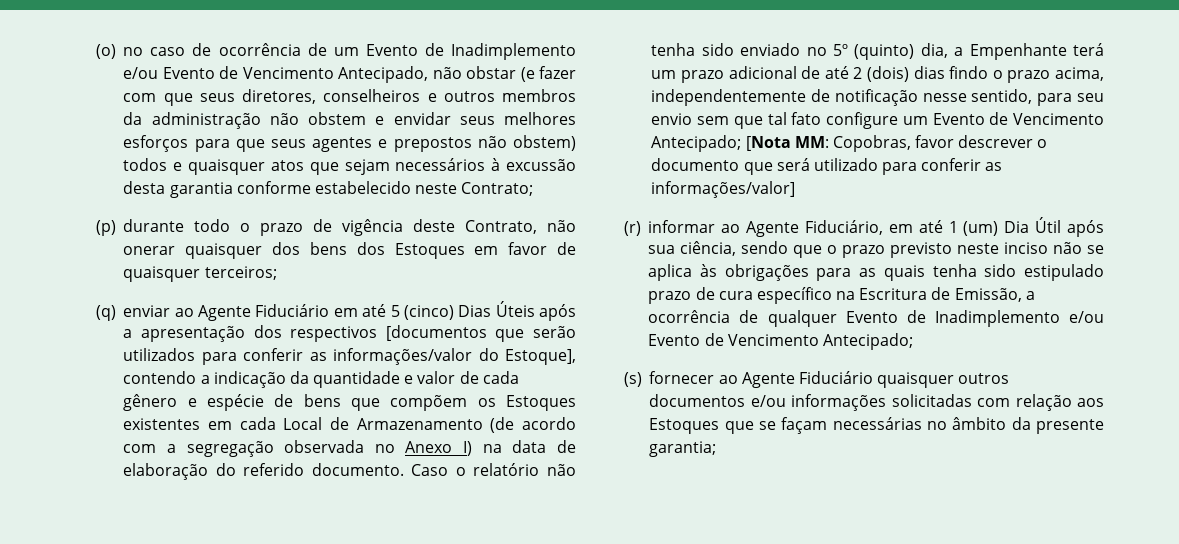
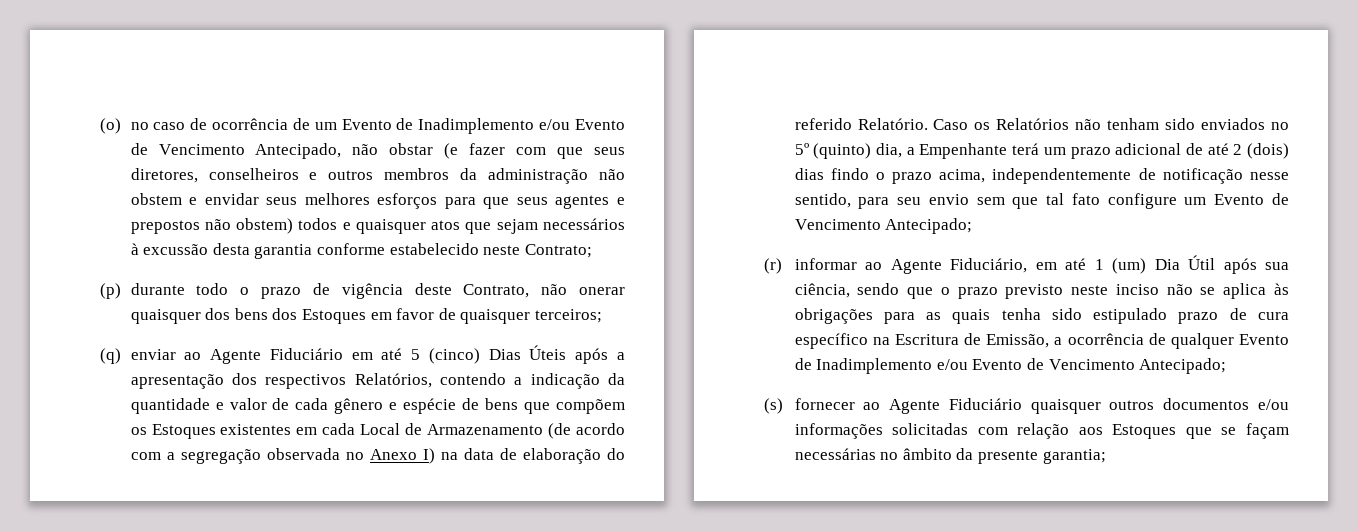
- (q) enviar ao Agente Fiduciário em até 5 (cinco) Dias Úteis após a apresentação dos respectivos [documentos que serão utilizados para conferir as informações/valor do Estoque], contendo a indicação da quantidade e valor de cada gênero e espécie de bens que compõem os Estoques existentes em cada Local de Armazenamento (de acordo com a segregação observada no Anexo I) na data de elaboração do referido documento. Caso o relatório não tenha sido enviado no 5º (quinto) dia, a Empenhante terá um prazo adicional de até 2 (dois) dias findo o prazo acima, independentemente de notificação nesse sentido, para seu envio sem que tal fato configure um Evento de Vencimento Antecipado; [Nota MM: Copobras, favor descrever o documento que será utilizado para conferir as informações/valor]
+ (q) enviar ao Agente Fiduciário em até 5 (cinco) Dias Úteis após a apresentação dos respectivos Relatórios, contendo a indicação da quantidade e valor de cada gênero e espécie de bens que compõem os Estoques existentes em cada Local de Armazenamento (de acordo com a segregação observada no Anexo I) na data de elaboração do referido Relatório. Caso os Relatórios não tenham sido enviados no 5º (quinto) dia, a Empenhante terá um prazo adicional de até 2 (dois) dias findo o prazo acima, independentemente de notificação nesse sentido, para seu envio sem que tal fato configure um Evento de Vencimento Antecipado;

